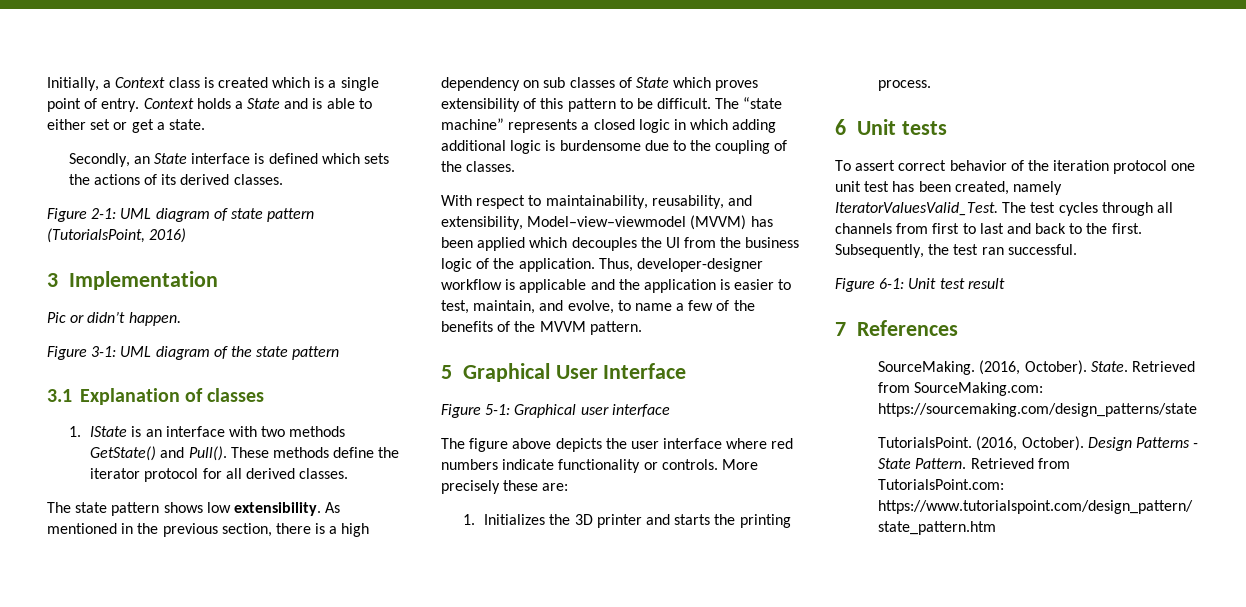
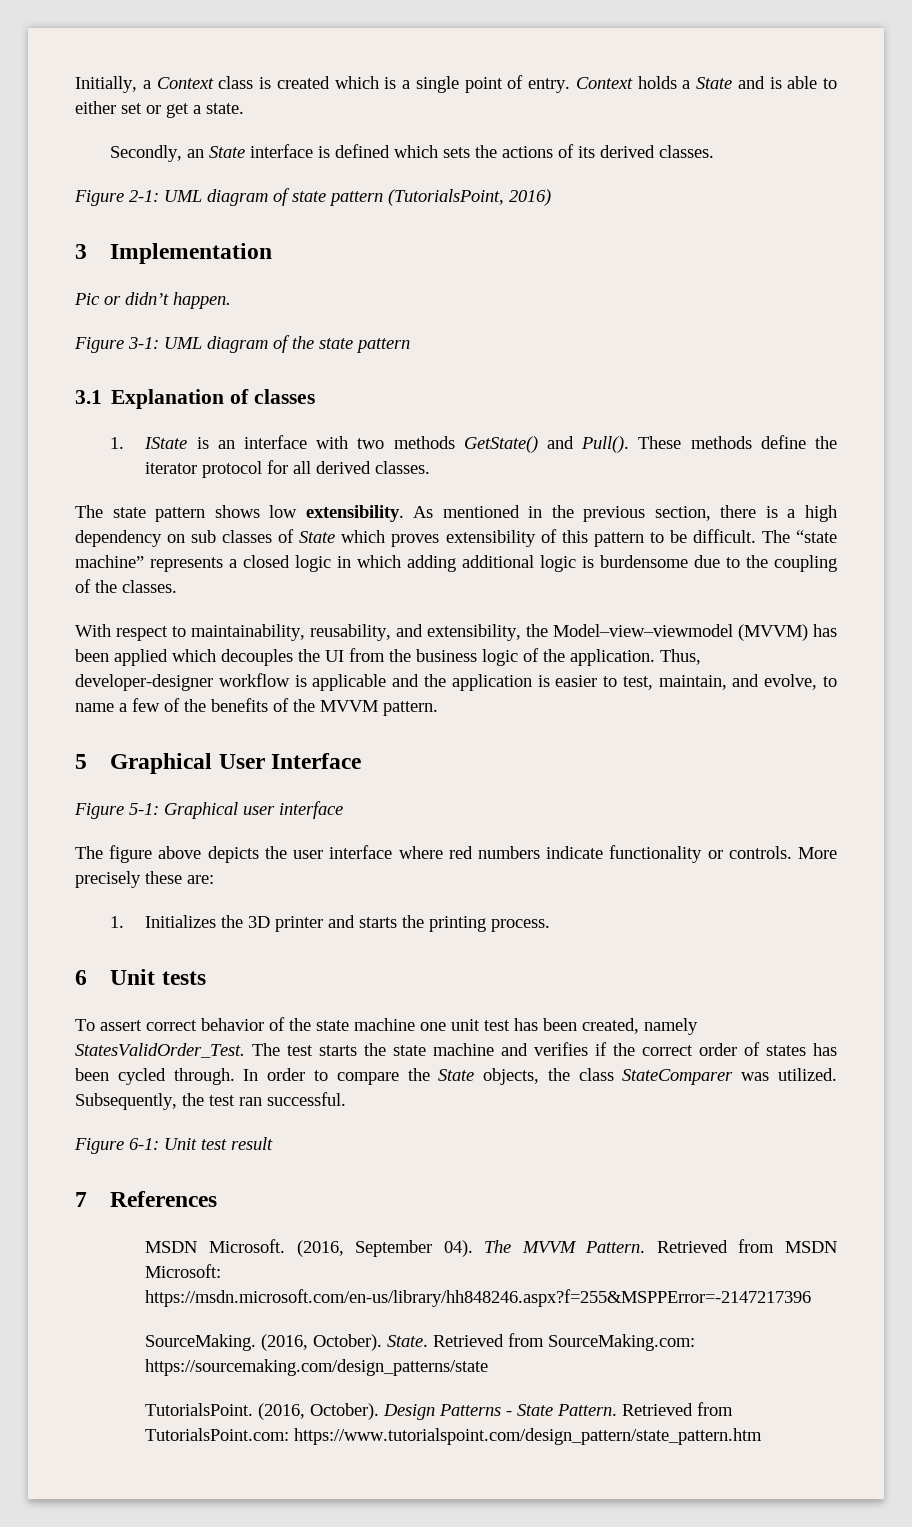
- With respect to maintainability, reusability, and extensibility, Model–view–viewmodel (MVVM) has been applied which decouples the UI from the business logic of the application.
+ With respect to maintainability, reusability, and extensibility, the Model–view–viewmodel (MVVM) has been applied which decouples the UI from the business logic of the application.
- To assert correct behavior of the iteration protocol one unit test has been created, namely IteratorValuesValid_Test.
+ To assert correct behavior of the state machine one unit test has been created, namely StatesValidOrder_Test.
- The test cycles through all channels from first to last and back to the first.
+ The test starts the state machine and verifies if the correct order of states has been cycled through. In order to compare the State objects, the class StateComparer was utilized.
+ MSDN Microsoft. (2016, September 04). The MVVM Pattern. Retrieved from MSDN Microsoft: https://msdn.microsoft.com/en-us/library/hh848246.aspx?f=255&MSPPError=-2147217396

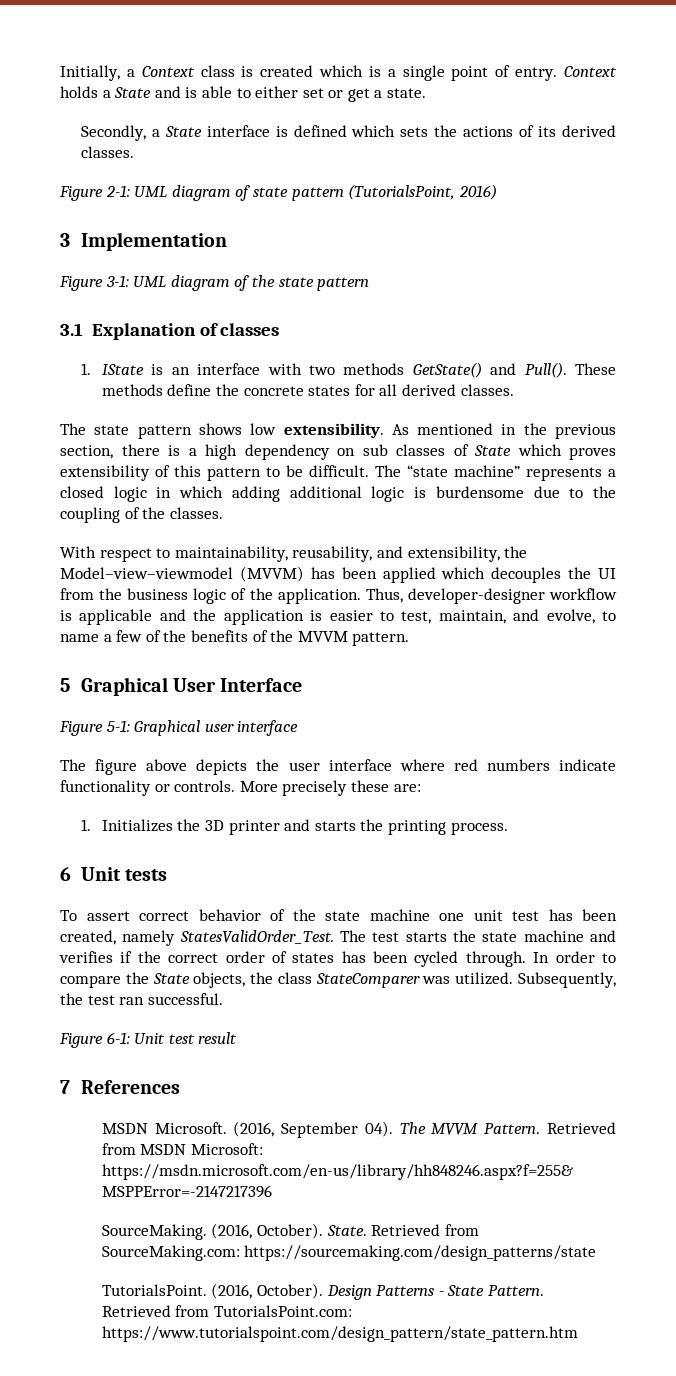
- Secondly, an State interface is defined which sets the actions of its derived classes.
+ Secondly, a State interface is defined which sets the actions of its derived classes.
- Pic or didn’t happen.
- These methods define the iterator protocol for all derived classes.
+ These methods define the concrete states for all derived classes.

